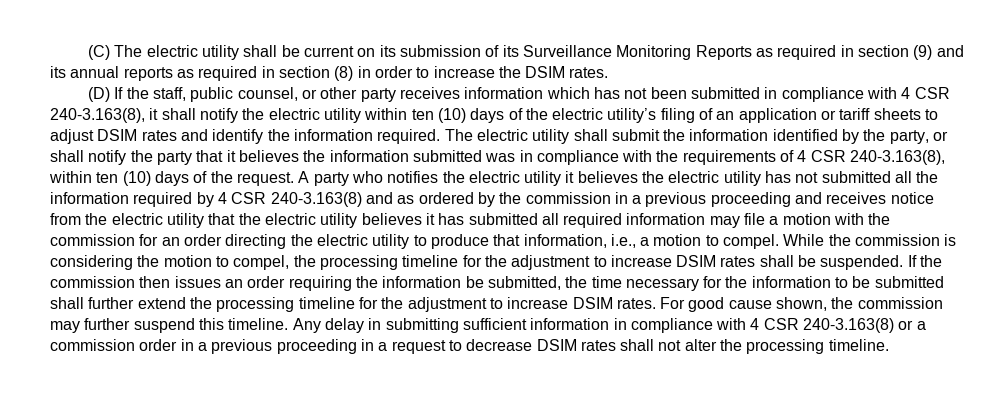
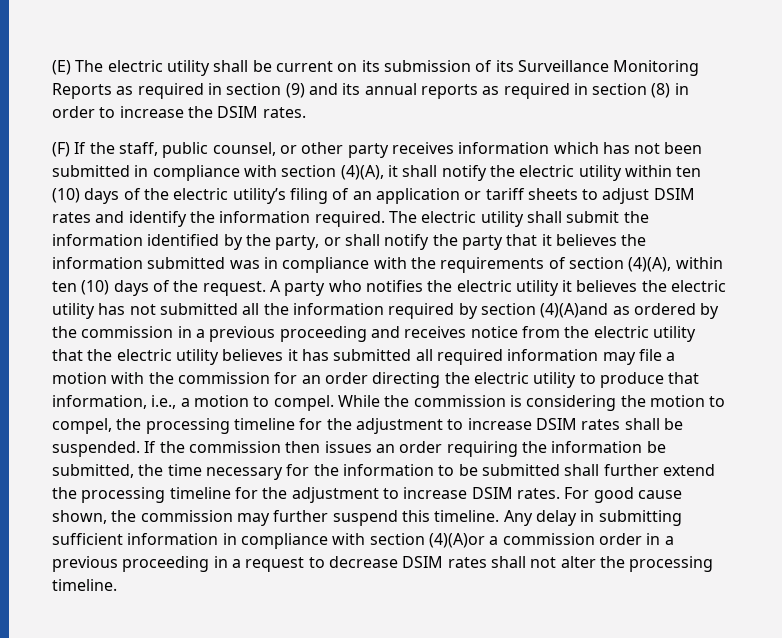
- (C) The electric utility shall be current on its submission of its Surveillance Monitoring Reports as required in section (9) and its annual reports as required in section (8) in order to increase the DSIM rates.
+ (E) The electric utility shall be current on its submission of its Surveillance Monitoring Reports as required in section (9) and its annual reports as required in section (8) in order to increase the DSIM rates.
- (D) If the staff, public counsel, or other party receives information which has not been submitted in compliance with 4 CSR 240-3.163(8), it shall notify the electric utility within ten (10) days of the electric utility’s filing of an application or tariff sheets to adjust DSIM rates and identify the information required.
+ (F) If the staff, public counsel, or other party receives information which has not been submitted in compliance with section (4)(A), it shall notify the electric utility within ten (10) days of the electric utility’s filing of an application or tariff sheets to adjust DSIM rates and identify the information required.
- The electric utility shall submit the information identified by the party, or shall notify the party that it believes the information submitted was in compliance with the requirements of 4 CSR 240-3.163(8), within ten (10) days of the request.
+ The electric utility shall submit the information identified by the party, or shall notify the party that it believes the information submitted was in compliance with the requirements of section (4)(A), within ten (10) days of the request.
- A party who notifies the electric utility it believes the electric utility has not submitted all the information required by 4 CSR 240-3.163(8) and as ordered by the commission in a previous proceeding and receives notice from the electric utility that the electric utility believes it has submitted all required information may file a motion with the commission for an order directing the electric utility to produce that information, i.e., a motion to compel.
+ A party who notifies the electric utility it believes the electric utility has not submitted all the information required by section (4)(A)and as ordered by the commission in a previous proceeding and receives notice from the electric utility that the electric utility believes it has submitted all required information may file a motion with the commission for an order directing the electric utility to produce that information, i.e., a motion to compel.
- Any delay in submitting sufficient information in compliance with 4 CSR 240-3.163(8) or a commission order in a previous proceeding in a request to decrease DSIM rates shall not alter the processing timeline.
+ Any delay in submitting sufficient information in compliance with section (4)(A)or a commission order in a previous proceeding in a request to decrease DSIM rates shall not alter the processing timeline.

